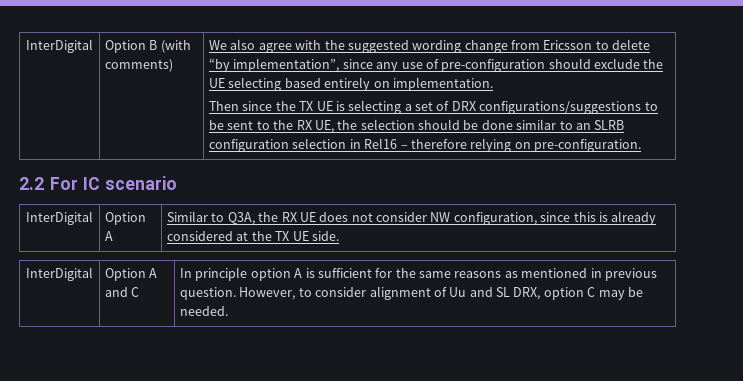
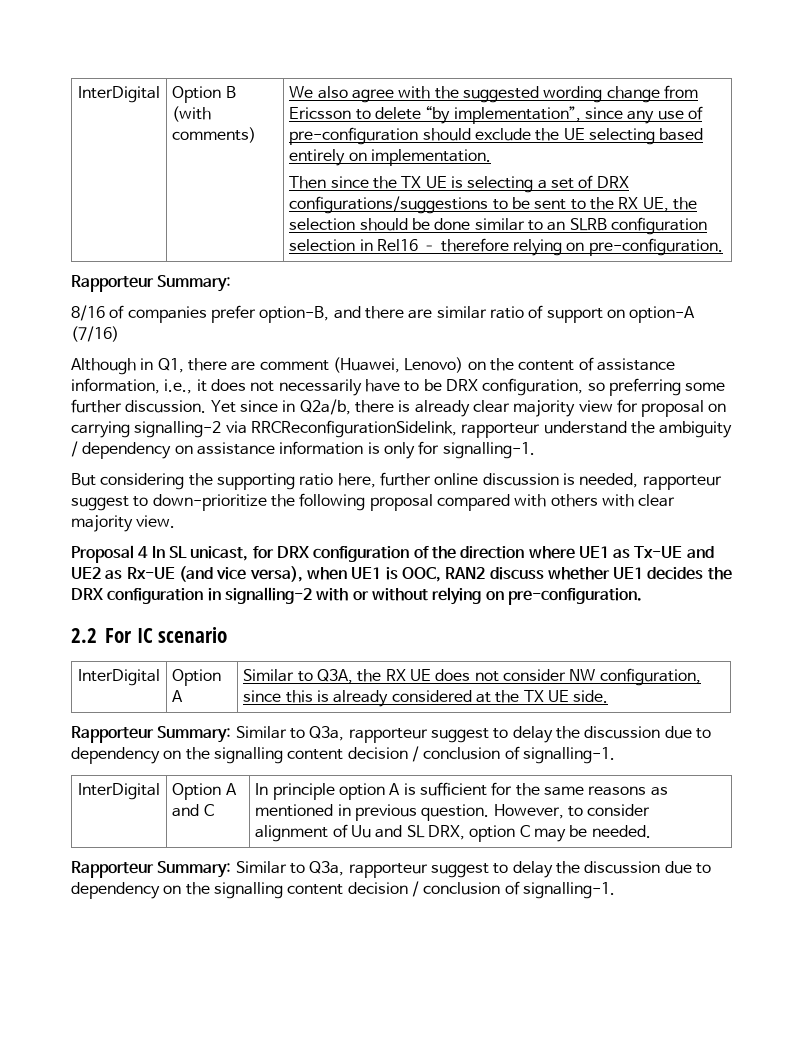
  Then since the TX UE is selecting a set of DRX configurations/suggestions to be sent to the RX UE, the selection should be done similar to an SLRB configuration selection in Rel16 – therefore relying on pre-configuration.
+ Rapporteur Summary:
+ 8/16 of companies prefer option-B, and there are similar ratio of support on option-A (7/16)
+ Although in Q1, there are comment (Huawei, Lenovo) on the content of assistance information, i.e., it does not necessarily have to be DRX configuration, so preferring some further discussion. Yet since in Q2a/b, there is already clear majority view for proposal on carrying signalling-2 via RRCReconfigurationSidelink, rapporteur understand the ambiguity / dependency on assistance information is only for signalling-1.
+ But considering the supporting ratio here, further online discussion is needed, rapporteur suggest to down-prioritize the following proposal compared with others with clear majority view.
+ Proposal 4 In SL unicast, for DRX configuration of the direction where UE1 as Tx-UE and UE2 as Rx-UE (and vice versa), when UE1 is OOC, RAN2 discuss whether UE1 decides the DRX configuration in signalling-2 with or without relying on pre-configuration.
  InterDigital | Option A | Similar to Q3A, the RX UE does not consider NW configuration, since this is already considered at the TX UE side.
+ Rapporteur Summary: Similar to Q3a, rapporteur suggest to delay the discussion due to dependency on the signalling content decision / conclusion of signalling-1.
  InterDigital | Option A and C | In principle option A is sufficient for the same reasons as mentioned in previous question. However, to consider alignment of Uu and SL DRX, option C may be needed.
+ Rapporteur Summary: Similar to Q3a, rapporteur suggest to delay the discussion due to dependency on the signalling content decision / conclusion of signalling-1.

